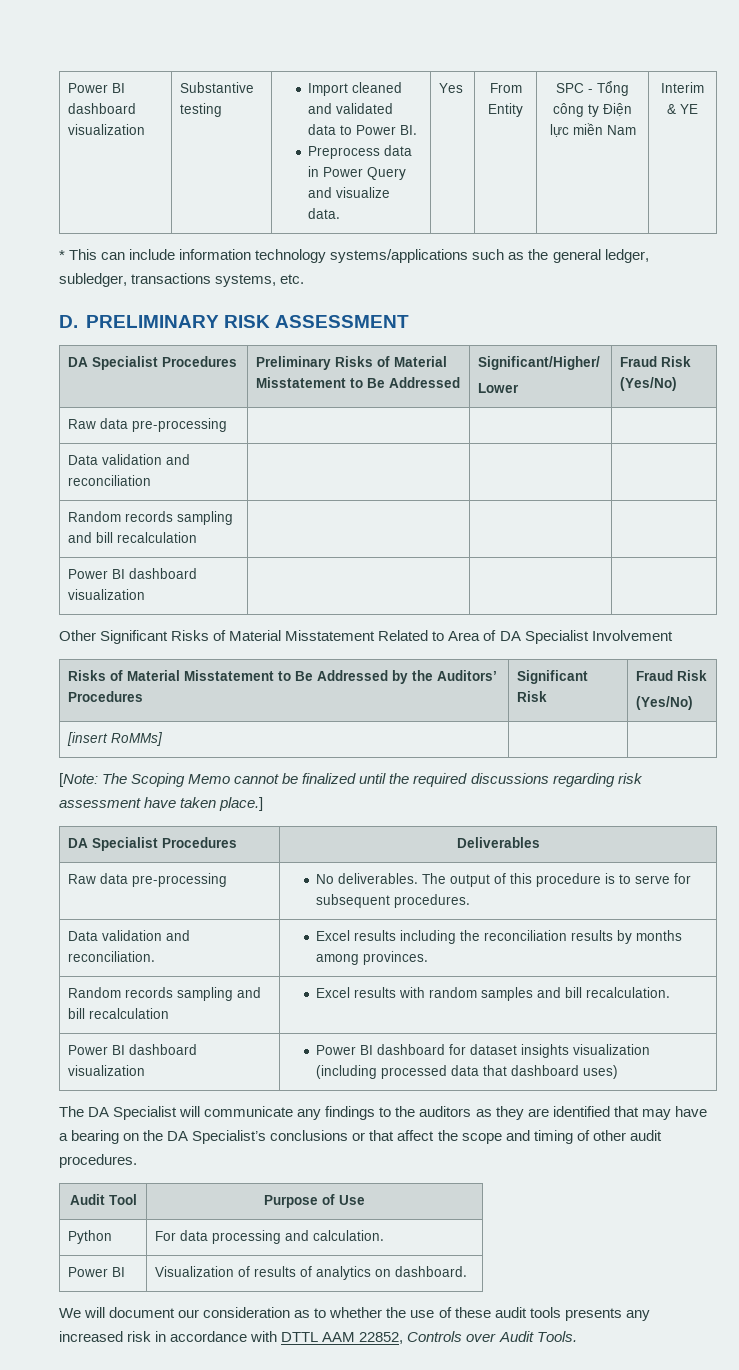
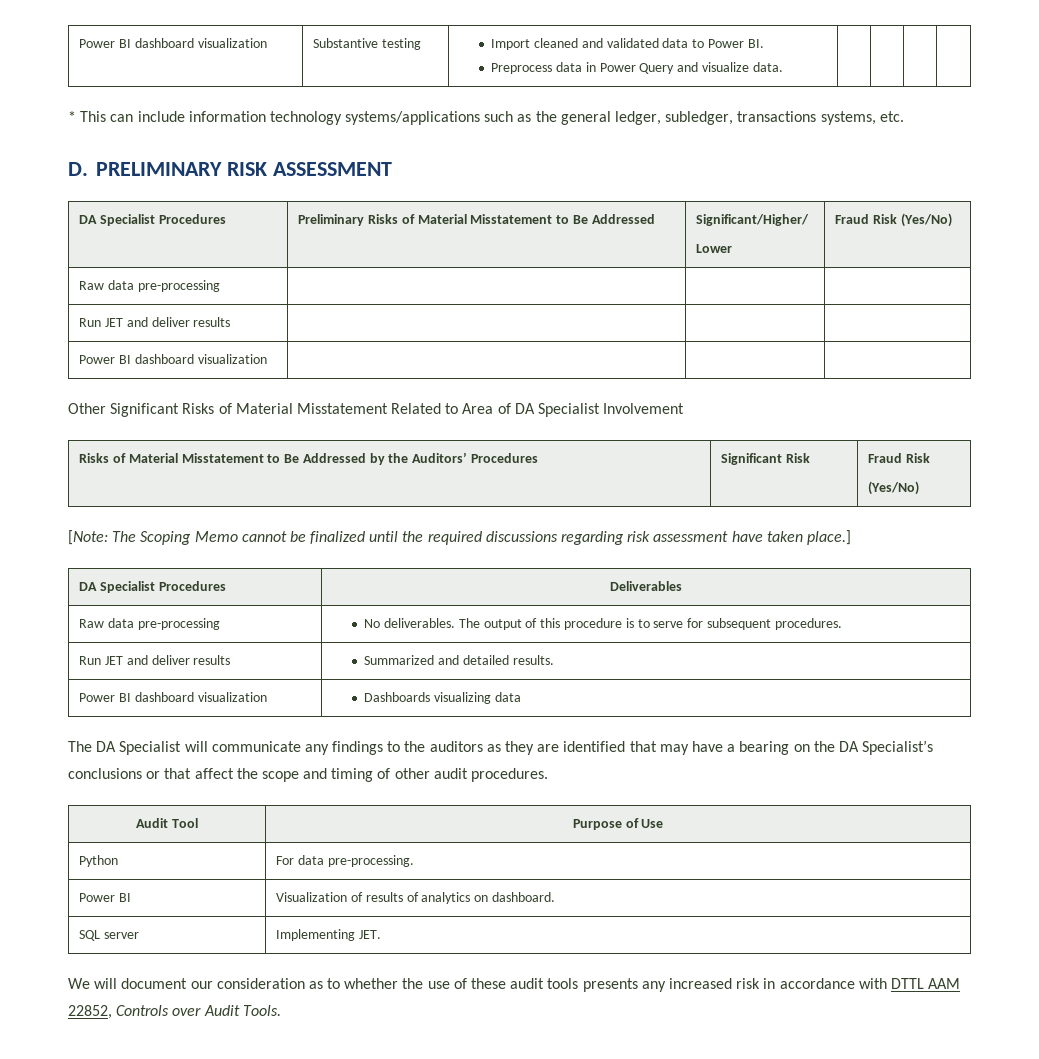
  Power BI dashboard visualization | Substantive testing | Import cleaned and validated data to Power BI.
- Preprocess data in Power Query and visualize data. | Yes | From Entity | SPC - Tổng công ty Điện lực miền Nam | Interim & YE
+ Preprocess data in Power Query and visualize data. | | | |
- Data validation and reconciliation | | |
- Random records sampling and bill recalculation | | |
+ Run JET and deliver results | | |
- [insert RoMMs] | |
- Data validation and reconciliation. | Excel results including the reconciliation results by months among provinces.
- Random records sampling and bill recalculation | Excel results with random samples and bill recalculation.
- Power BI dashboard visualization | Power BI dashboard for dataset insights visualization (including processed data that dashboard uses)
+ Run JET and deliver results | Summarized and detailed results.
+ Power BI dashboard visualization | Dashboards visualizing data
- Python | For data processing and calculation.
+ Python | For data pre-processing.
+ SQL server | Implementing JET.

